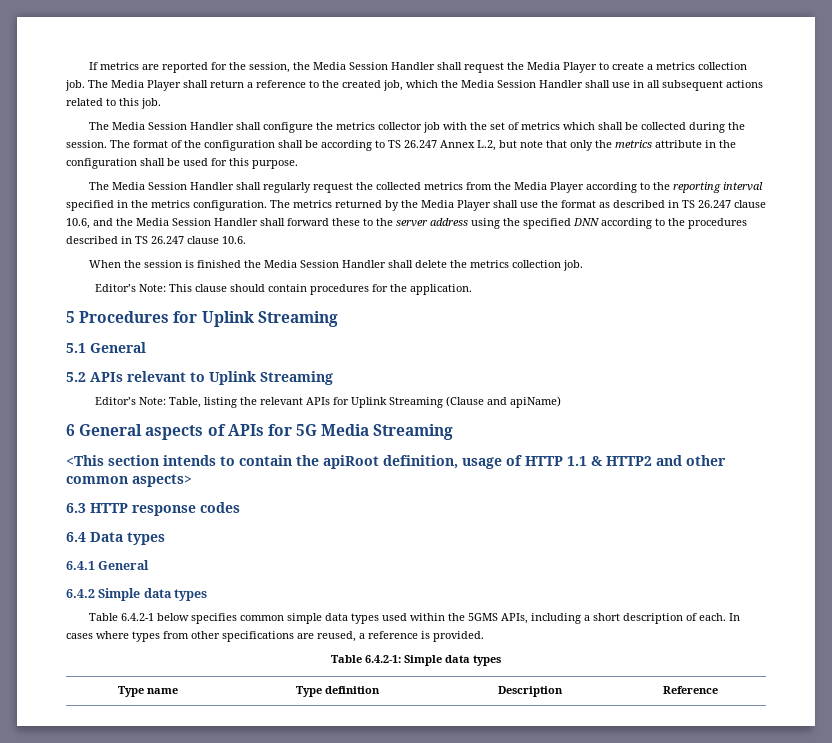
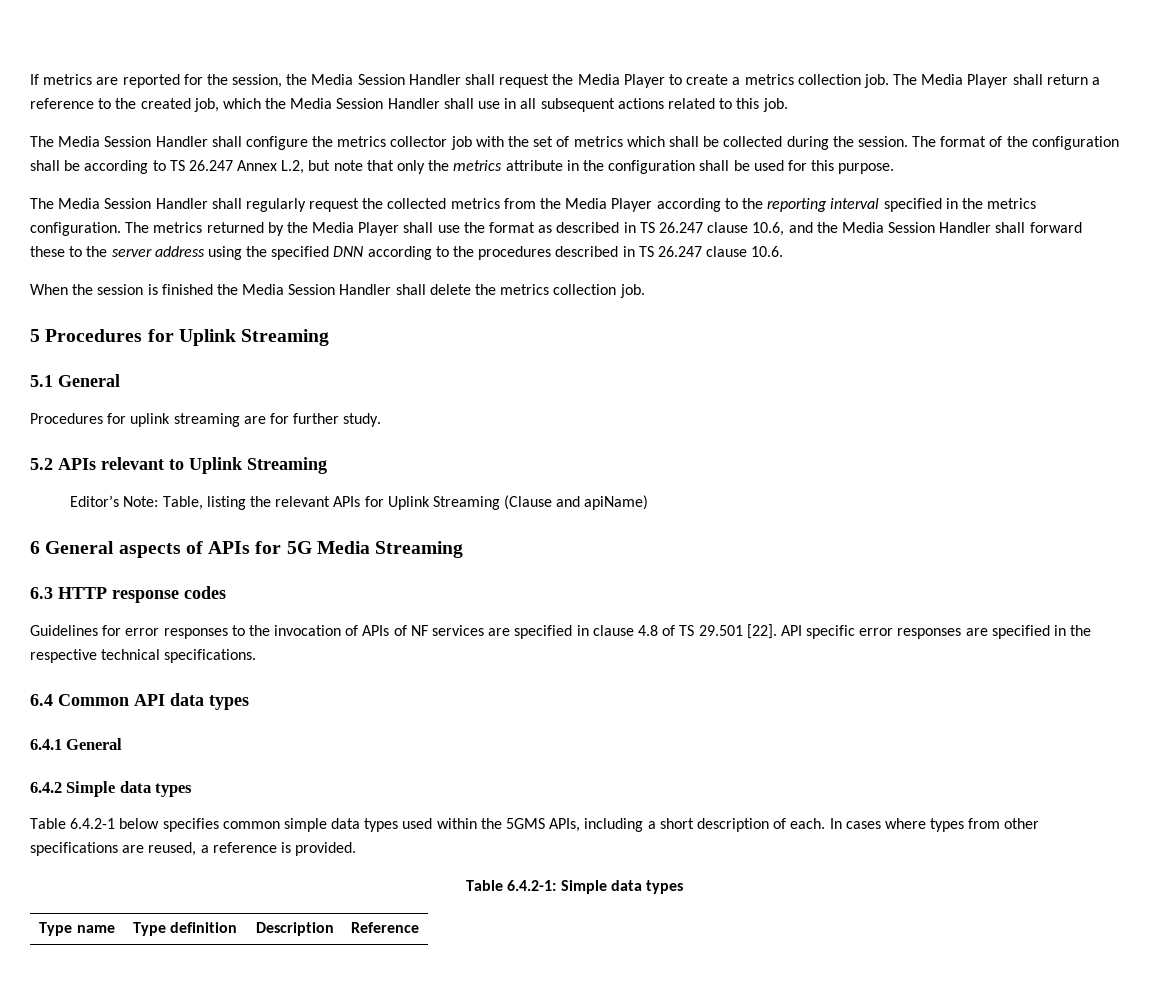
- Editor’s Note: This clause should contain procedures for the application.
+ Procedures for uplink streaming are for further study.
- <This section intends to contain the apiRoot definition, usage of HTTP 1.1 & HTTP2 and other common aspects>
  6.3 HTTP response codes
- 6.4 Data types
+ Guidelines for error responses to the invocation of APIs of NF services are specified in clause 4.8 of TS 29.501 [22]. API specific error responses are specified in the respective technical specifications.
+ 6.4 Common API data types

